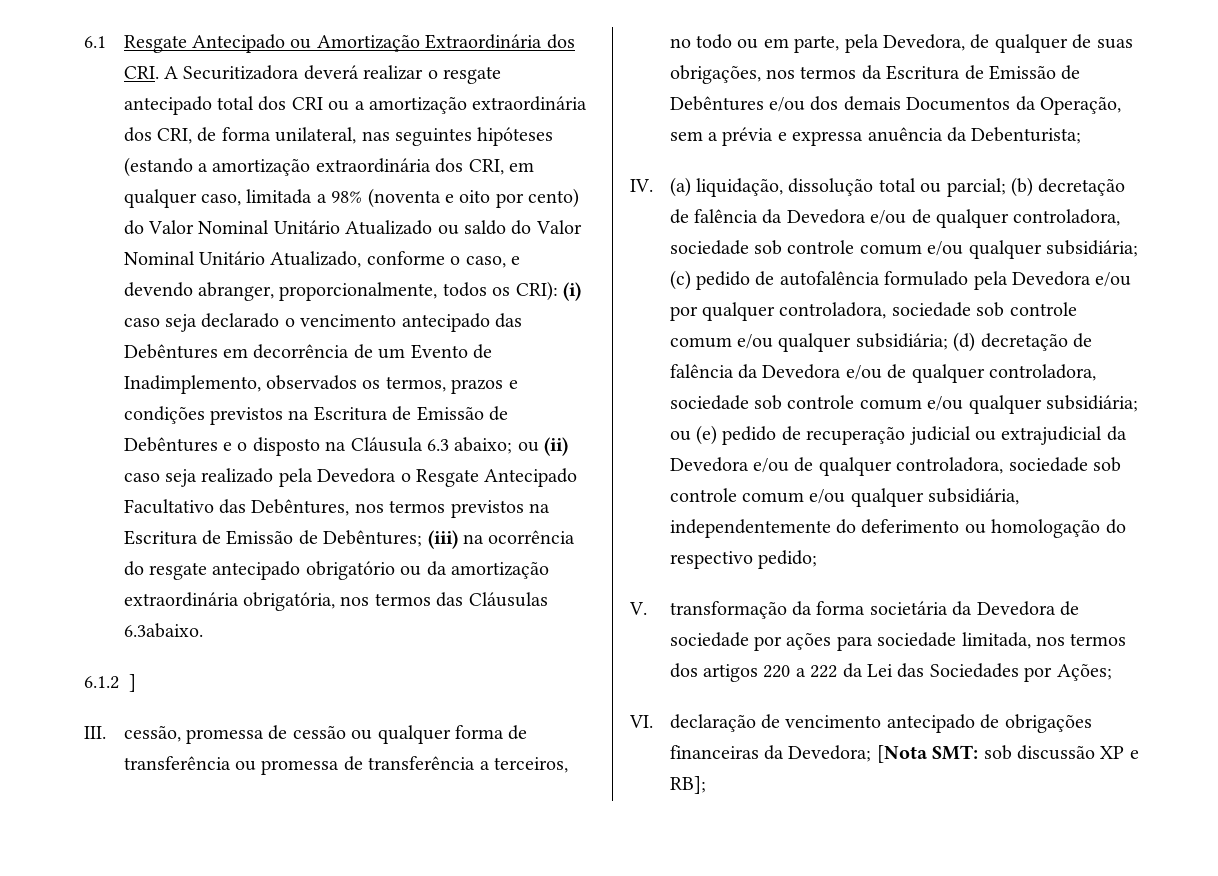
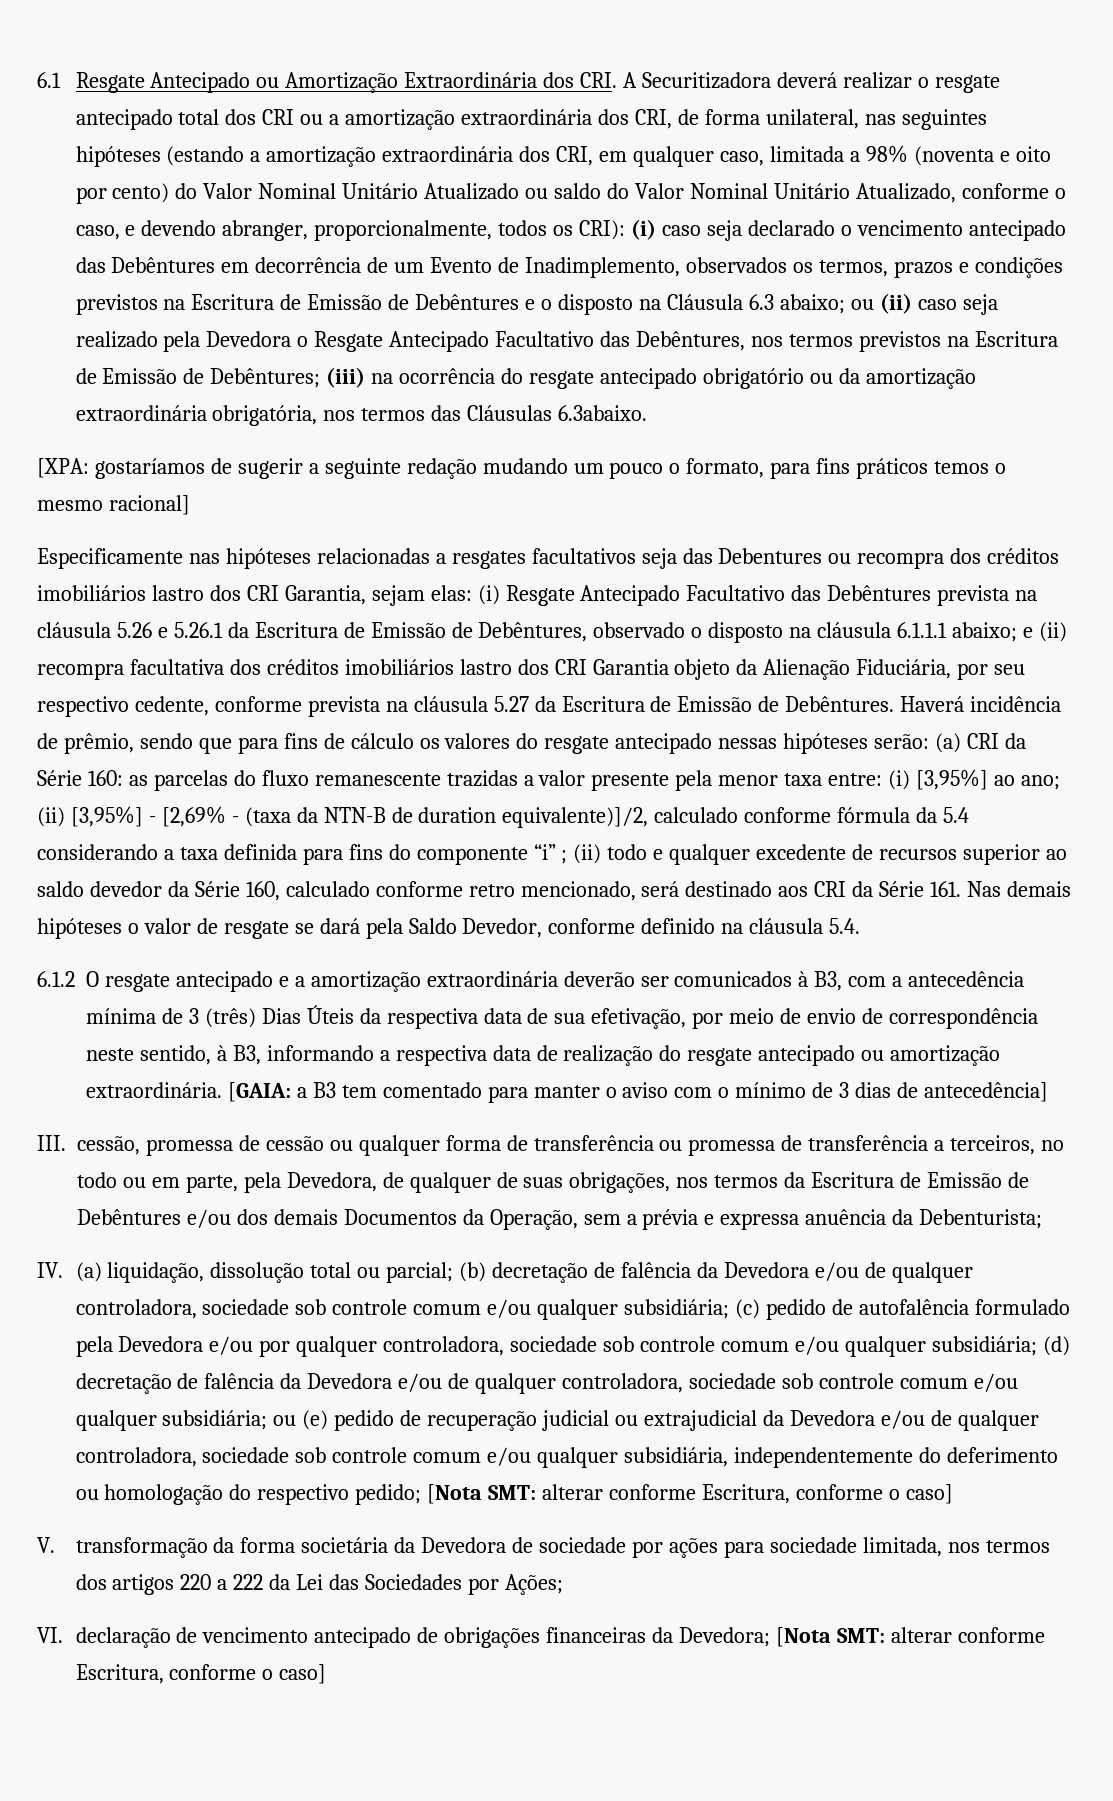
- 6.1.2 ]
+ [XPA: gostaríamos de sugerir a seguinte redação mudando um pouco o formato, para fins práticos temos o mesmo racional]
+ Especificamente nas hipóteses relacionadas a resgates facultativos seja das Debentures ou recompra dos créditos imobiliários lastro dos CRI Garantia, sejam elas: (i) Resgate Antecipado Facultativo das Debêntures prevista na cláusula 5.26 e 5.26.1 da Escritura de Emissão de Debêntures, observado o disposto na cláusula 6.1.1.1 abaixo; e (ii) recompra facultativa dos créditos imobiliários lastro dos CRI Garantia objeto da Alienação Fiduciária, por seu respectivo cedente, conforme prevista na cláusula 5.27 da Escritura de Emissão de Debêntures. Haverá incidência de prêmio, sendo que para fins de cálculo os valores do resgate antecipado nessas hipóteses serão: (a) CRI da Série 160: as parcelas do fluxo remanescente trazidas a valor presente pela menor taxa entre: (i) [3,95%] ao ano; (ii) [3,95%] - [2,69% - (taxa da NTN-B de duration equivalente)]/2, calculado conforme fórmula da 5.4 considerando a taxa definida para fins do componente “i” ; (ii) todo e qualquer excedente de recursos superior ao saldo devedor da Série 160, calculado conforme retro mencionado, será destinado aos CRI da Série 161. Nas demais hipóteses o valor de resgate se dará pela Saldo Devedor, conforme definido na cláusula 5.4.
+ 6.1.2 O resgate antecipado e a amortização extraordinária deverão ser comunicados à B3, com a antecedência mínima de 3 (três) Dias Úteis da respectiva data de sua efetivação, por meio de envio de correspondência neste sentido, à B3, informando a respectiva data de realização do resgate antecipado ou amortização extraordinária. [GAIA: a B3 tem comentado para manter o aviso com o mínimo de 3 dias de antecedência]
- ou (e) pedido de recuperação judicial ou extrajudicial da Devedora e/ou de qualquer controladora, sociedade sob controle comum e/ou qualquer subsidiária, independentemente do deferimento ou homologação do respectivo pedido;
+ ou (e) pedido de recuperação judicial ou extrajudicial da Devedora e/ou de qualquer controladora, sociedade sob controle comum e/ou qualquer subsidiária, independentemente do deferimento ou homologação do respectivo pedido; [Nota SMT: alterar conforme Escritura, conforme o caso]
- VI. declaração de vencimento antecipado de obrigações financeiras da Devedora; [Nota SMT: sob discussão XP e RB];
+ VI. declaração de vencimento antecipado de obrigações financeiras da Devedora; [Nota SMT: alterar conforme Escritura, conforme o caso]

